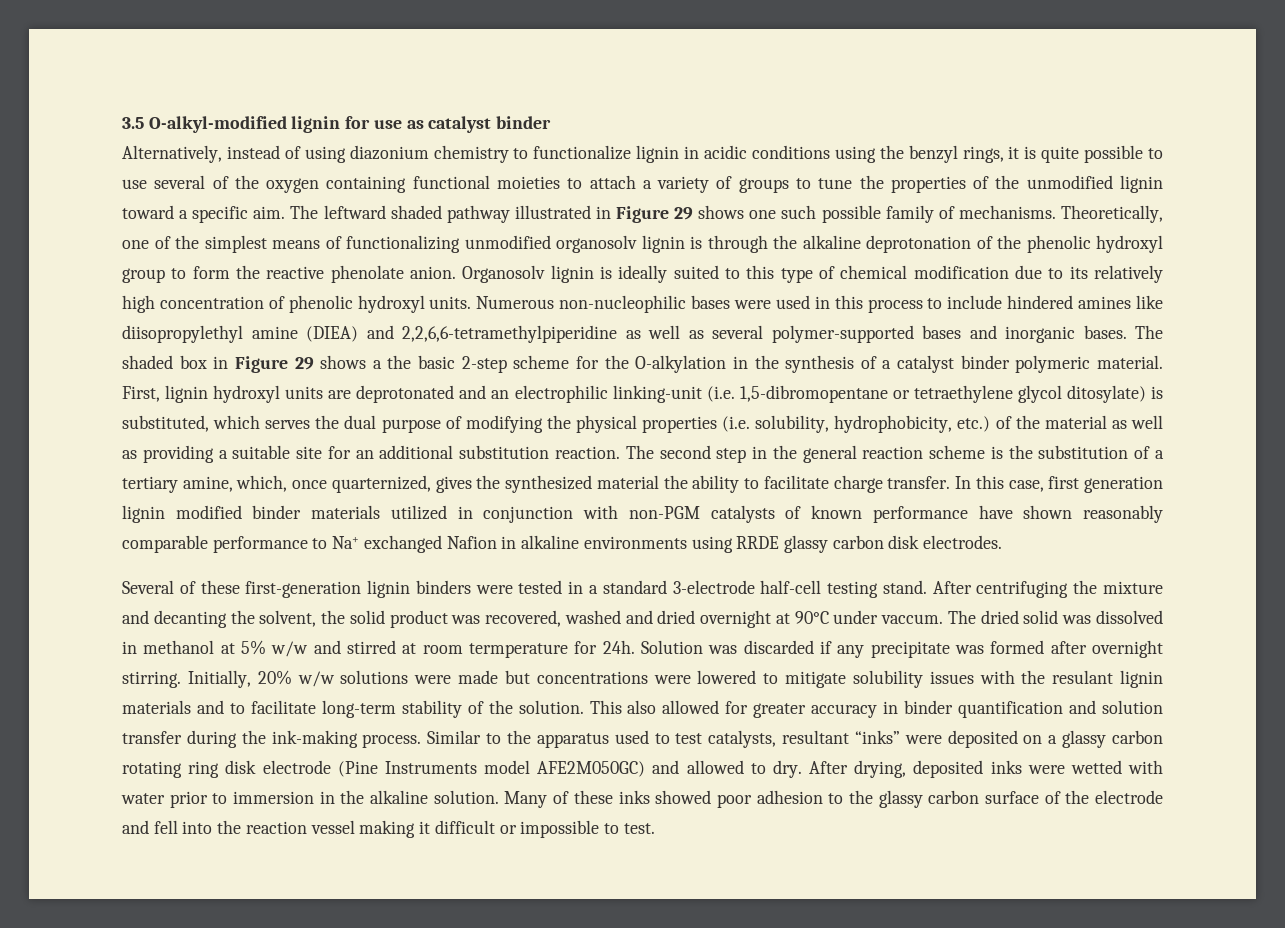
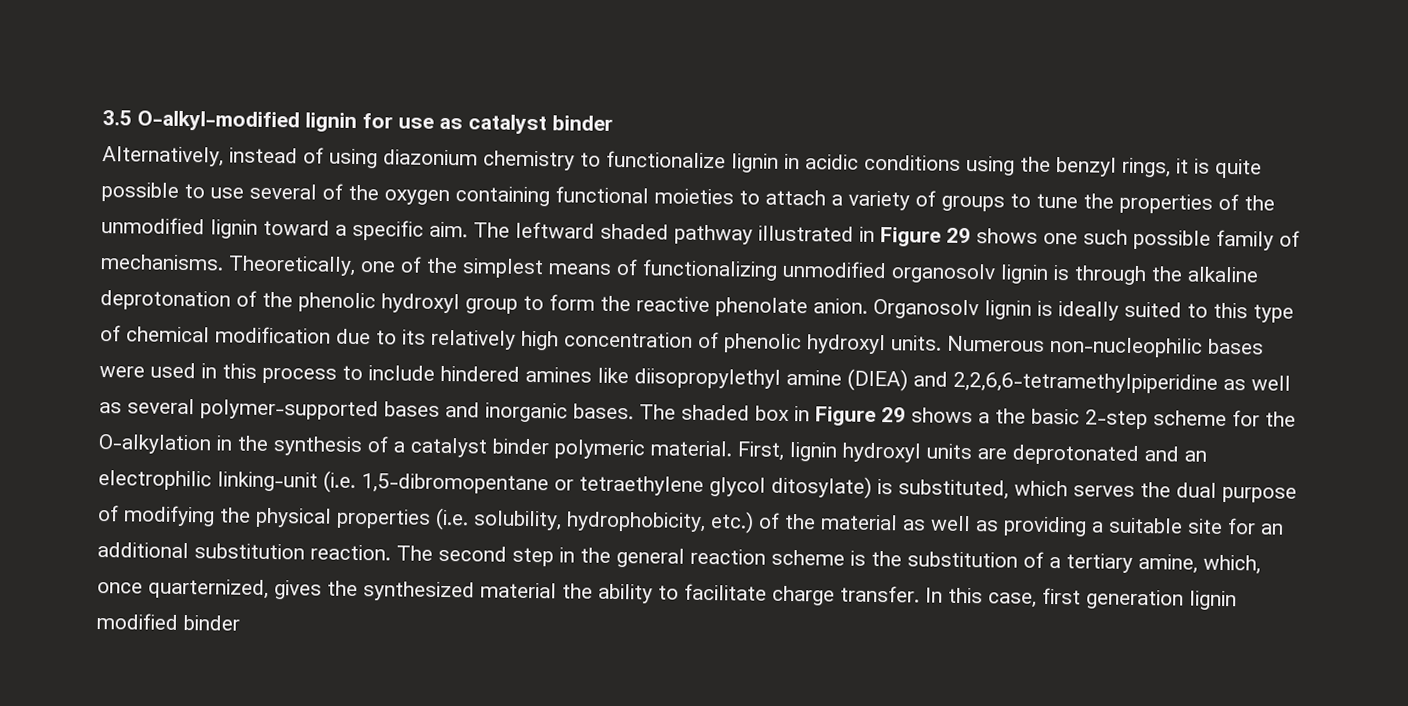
- In this case, first generation lignin modified binder materials utilized in conjunction with non-PGM catalysts of known performance have shown reasonably comparable performance to Na+ exchanged Nafion in alkaline environments using RRDE glassy carbon disk electrodes.
- Several of these first-generation lignin binders were tested in a standard 3-electrode half-cell testing stand. After centrifuging the mixture and decanting the solvent, the solid product was recovered, washed and dried overnight at 90°C under vaccum. The dried solid was dissolved in methanol at 5% w/w and stirred at room termperature for 24h. Solution was discarded if any precipitate was formed after overnight stirring. Initially, 20% w/w solutions were made but concentrations were lowered to mitigate solubility issues with the resulant lignin materials and to facilitate long-term stability of the solution. This also allowed for greater accuracy in binder quantification and solution transfer during the ink-making process. Similar to the apparatus used to test catalysts, resultant “inks” were deposited on a glassy carbon rotating ring disk electrode (Pine Instruments model AFE2M050GC) and allowed to dry. After drying, deposited inks were wetted with water prior to immersion in the alkaline solution. Many of these inks showed poor adhesion to the glassy carbon surface of the electrode and fell into the reaction vessel making it difficult or impossible to test.
+ In this case, first generation lignin modified binder

